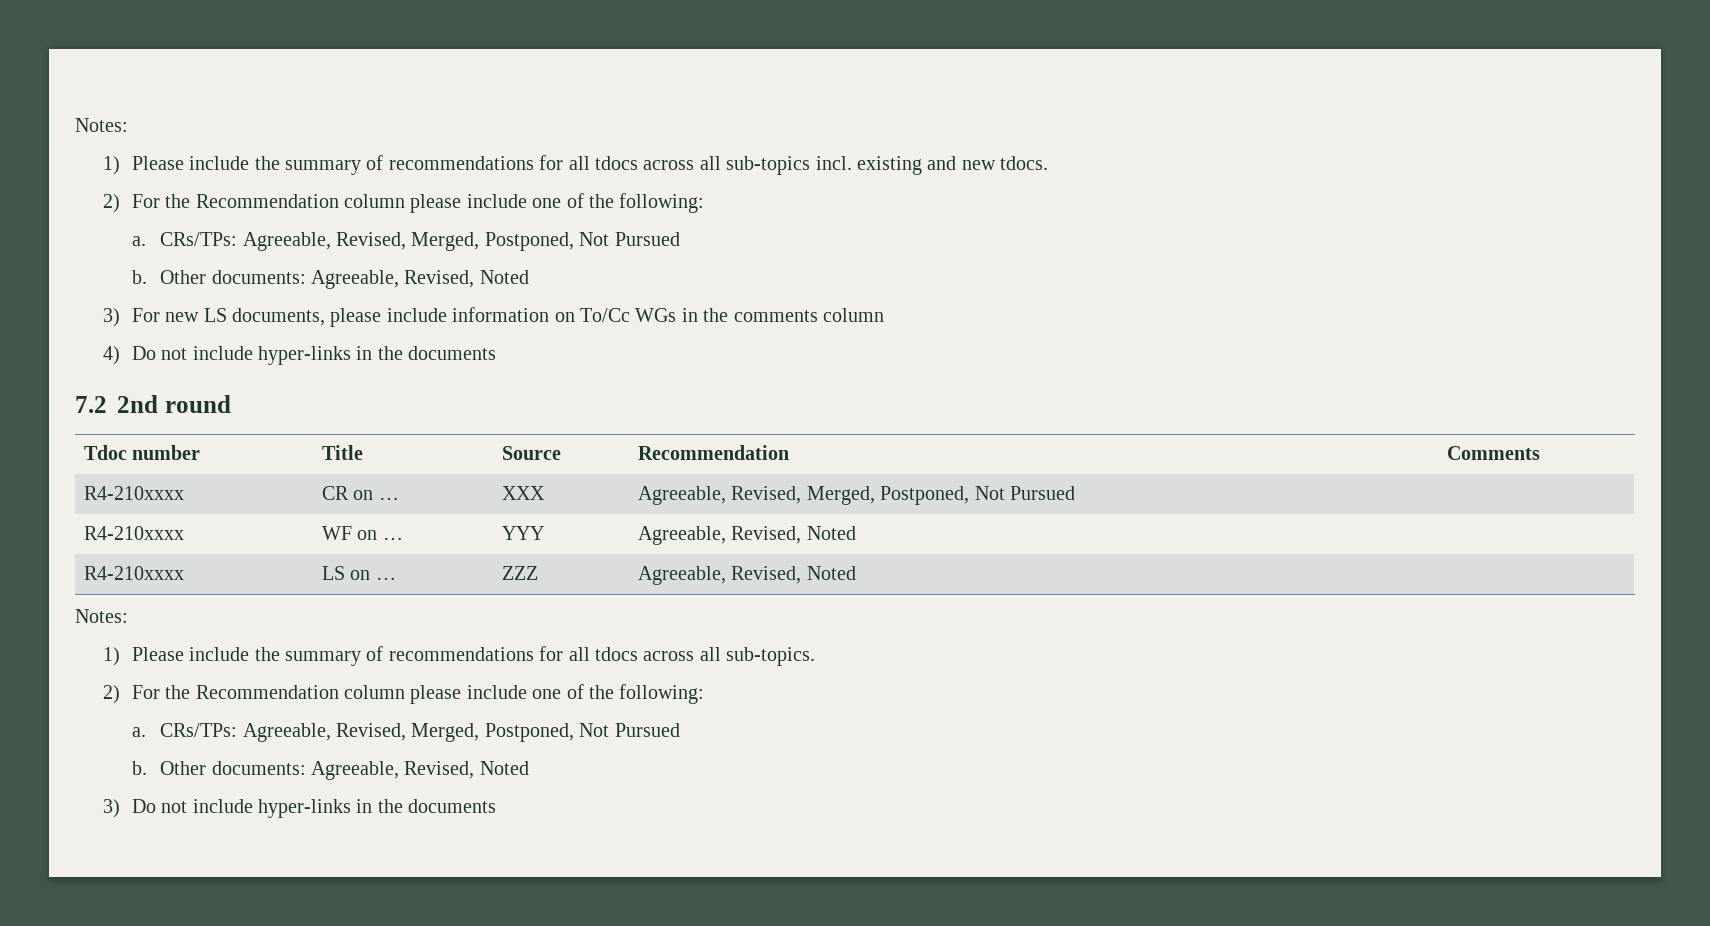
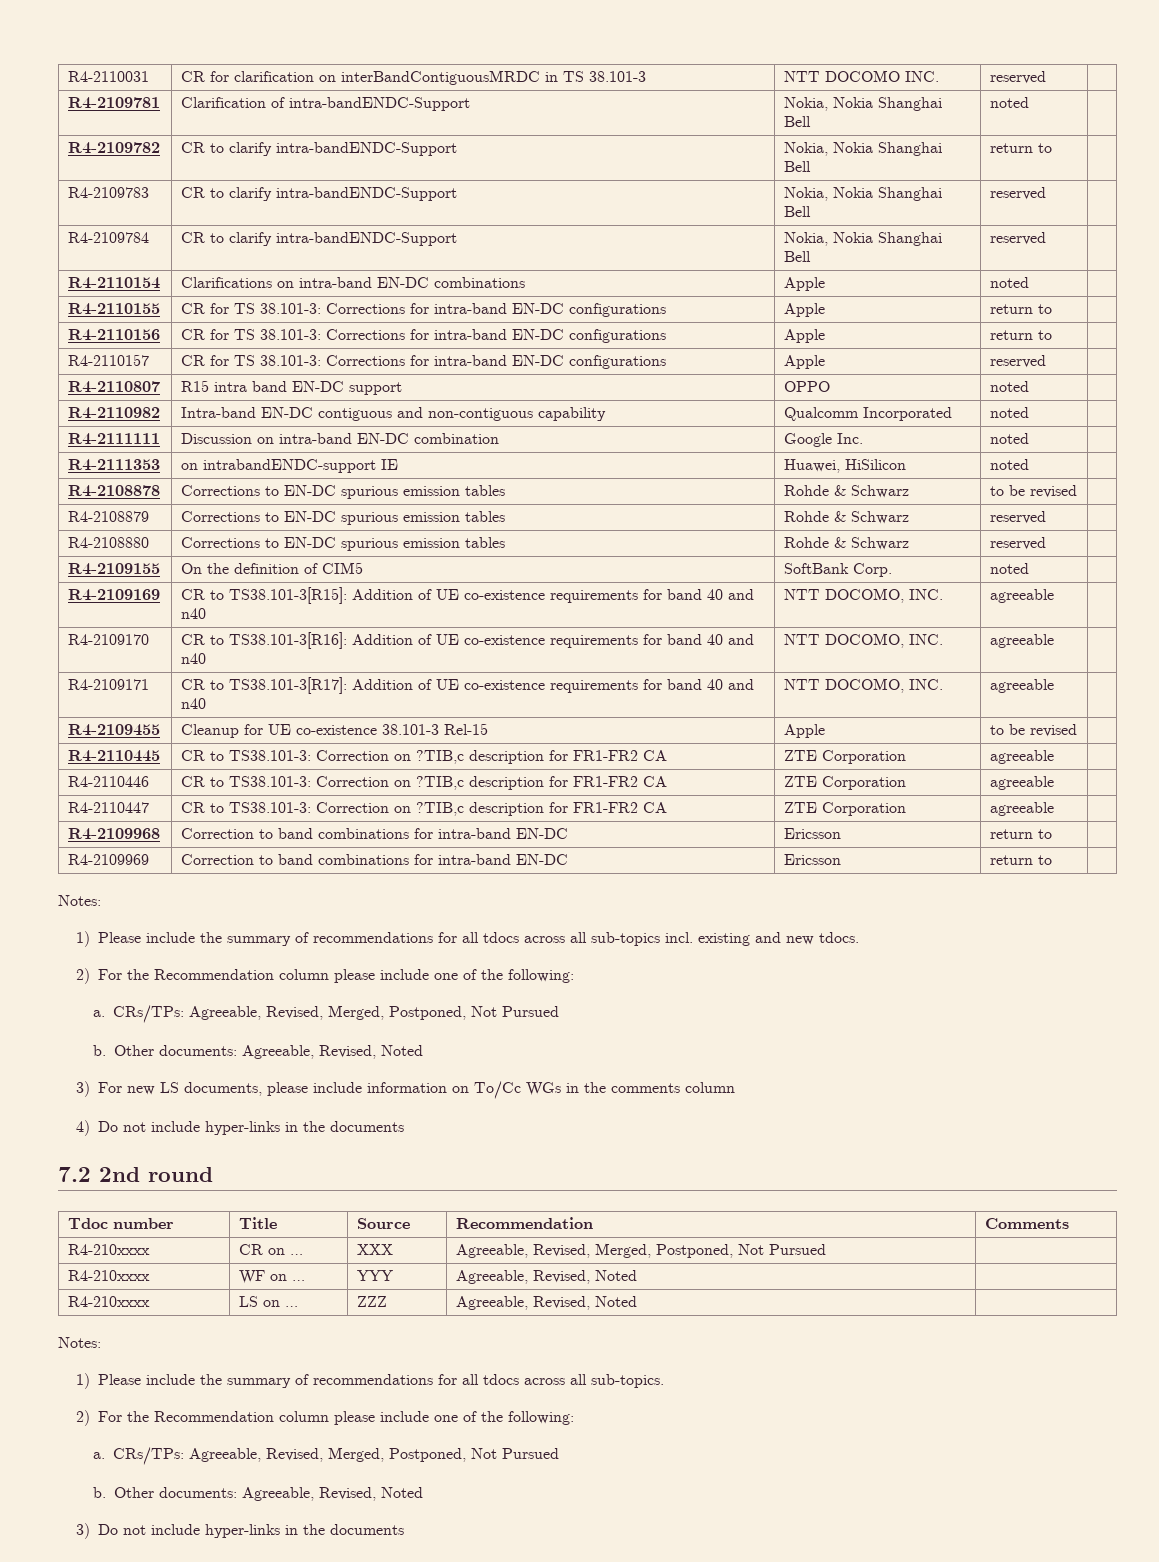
+ R4-2110031 | CR for clarification on interBandContiguousMRDC in TS 38.101-3 | NTT DOCOMO INC. | reserved |
+ R4-2109781 | Clarification of intra-bandENDC-Support | Nokia, Nokia Shanghai Bell | noted |
+ R4-2109782 | CR to clarify intra-bandENDC-Support | Nokia, Nokia Shanghai Bell | return to |
+ R4-2109783 | CR to clarify intra-bandENDC-Support | Nokia, Nokia Shanghai Bell | reserved |
+ R4-2109784 | CR to clarify intra-bandENDC-Support | Nokia, Nokia Shanghai Bell | reserved |
+ R4-2110154 | Clarifications on intra-band EN-DC combinations | Apple | noted |
+ R4-2110155 | CR for TS 38.101-3: Corrections for intra-band EN-DC configurations | Apple | return to |
+ R4-2110156 | CR for TS 38.101-3: Corrections for intra-band EN-DC configurations | Apple | return to |
+ R4-2110157 | CR for TS 38.101-3: Corrections for intra-band EN-DC configurations | Apple | reserved |
+ R4-2110807 | R15 intra band EN-DC support | OPPO | noted |
+ R4-2110982 | Intra-band EN-DC contiguous and non-contiguous capability | Qualcomm Incorporated | noted |
+ R4-2111111 | Discussion on intra-band EN-DC combination | Google Inc. | noted |
+ R4-2111353 | on intrabandENDC-support IE | Huawei, HiSilicon | noted |
+ R4-2108878 | Corrections to EN-DC spurious emission tables | Rohde & Schwarz | to be revised |
+ R4-2108879 | Corrections to EN-DC spurious emission tables | Rohde & Schwarz | reserved |
+ R4-2108880 | Corrections to EN-DC spurious emission tables | Rohde & Schwarz | reserved |
+ R4-2109155 | On the definition of CIM5 | SoftBank Corp. | noted |
+ R4-2109169 | CR to TS38.101-3[R15]: Addition of UE co-existence requirements for band 40 and n40 | NTT DOCOMO, INC. | agreeable |
+ R4-2109170 | CR to TS38.101-3[R16]: Addition of UE co-existence requirements for band 40 and n40 | NTT DOCOMO, INC. | agreeable |
+ R4-2109171 | CR to TS38.101-3[R17]: Addition of UE co-existence requirements for band 40 and n40 | NTT DOCOMO, INC. | agreeable |
+ R4-2109455 | Cleanup for UE co-existence 38.101-3 Rel-15 | Apple | to be revised |
+ R4-2110445 | CR to TS38.101-3: Correction on ?TIB,c description for FR1-FR2 CA | ZTE Corporation | agreeable |
+ R4-2110446 | CR to TS38.101-3: Correction on ?TIB,c description for FR1-FR2 CA | ZTE Corporation | agreeable |
+ R4-2110447 | CR to TS38.101-3: Correction on ?TIB,c description for FR1-FR2 CA | ZTE Corporation | agreeable |
+ R4-2109968 | Correction to band combinations for intra-band EN-DC | Ericsson | return to |
+ R4-2109969 | Correction to band combinations for intra-band EN-DC | Ericsson | return to |

